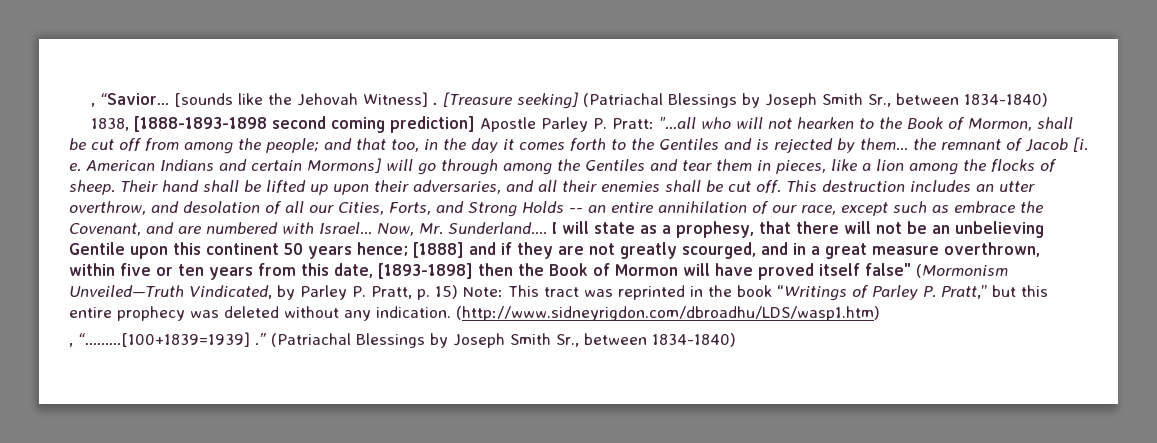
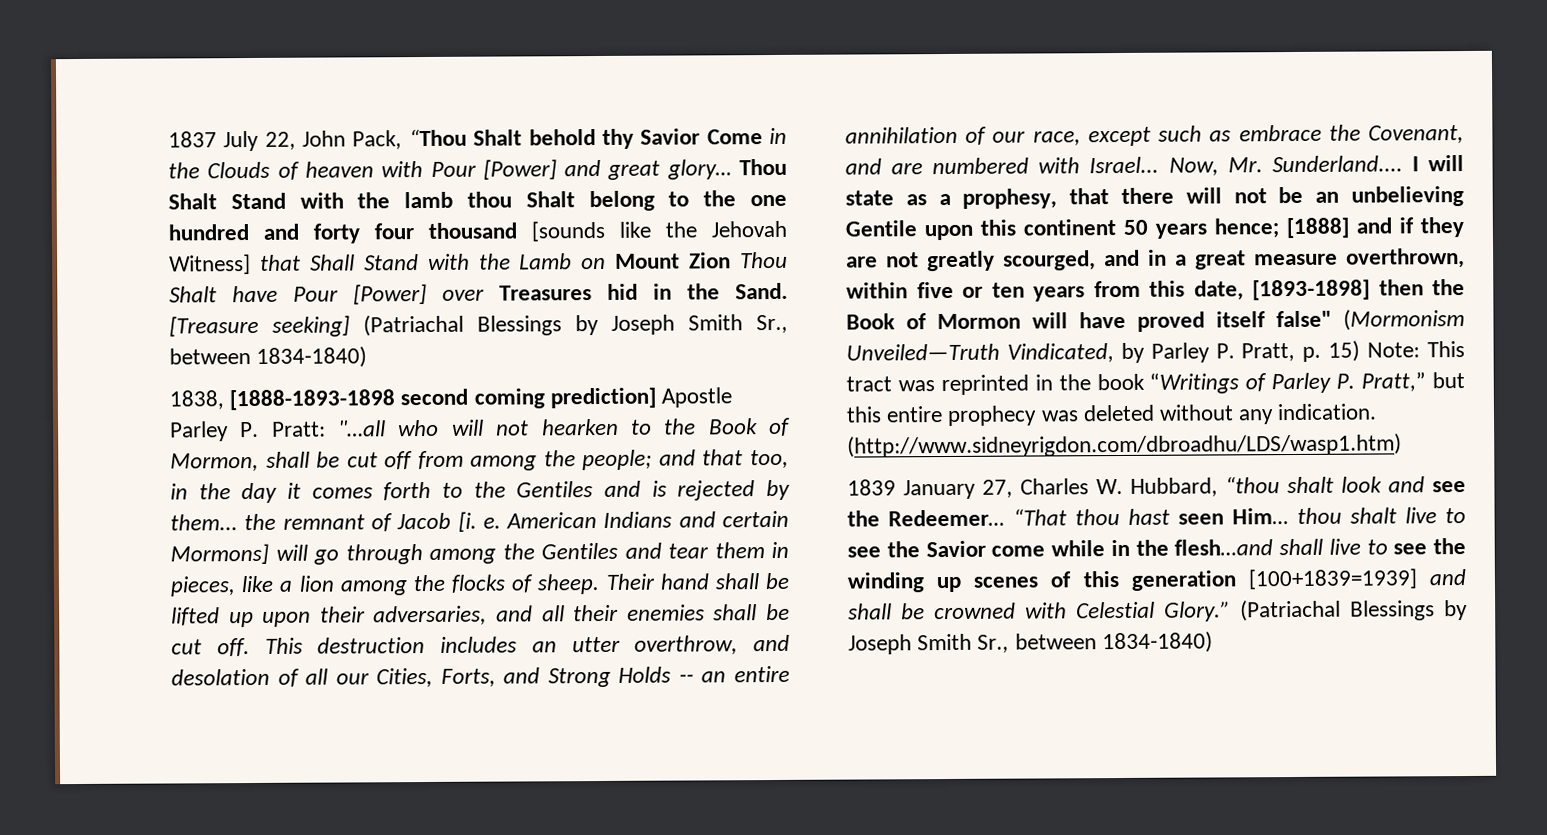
- , “Savior… [sounds like the Jehovah Witness] .
+ 1837 July 22, John Pack, “Thou Shalt behold thy Savior Come in the Clouds of heaven with Pour [Power] and great glory… Thou Shalt Stand with the lamb thou Shalt belong to the one hundred and forty four thousand [sounds like the Jehovah Witness] that Shall Stand with the Lamb on Mount Zion Thou Shalt have Pour [Power] over Treasures hid in the Sand.
- , “………[100+1839=1939] .”
+ 1839 January 27, Charles W. Hubbard, “thou shalt look and see the Redeemer… “That thou hast seen Him… thou shalt live to see the Savior come while in the flesh…and shall live to see the winding up scenes of this generation [100+1839=1939] and shall be crowned with Celestial Glory.”

